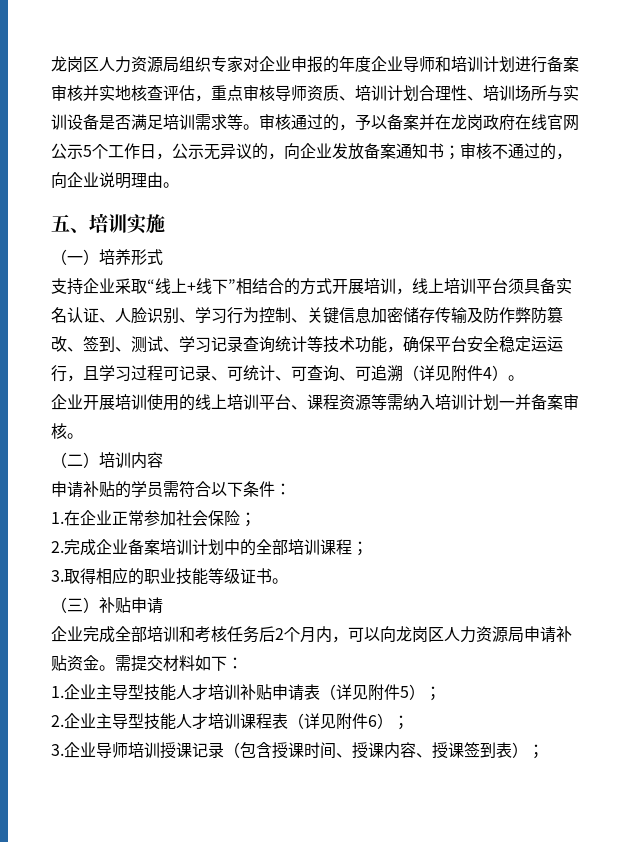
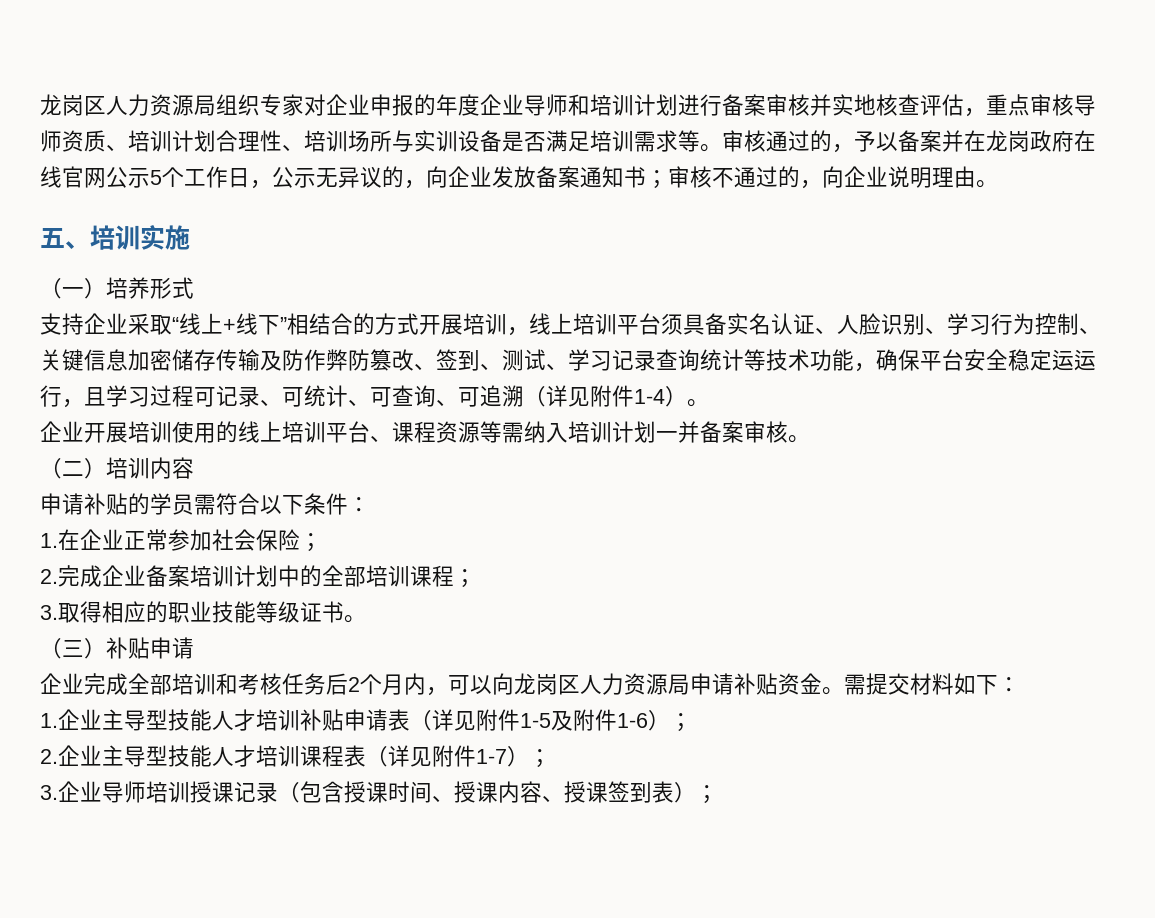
- 支持企业采取“线上+线下”相结合的方式开展培训，线上培训平台须具备实名认证、人脸识别、学习行为控制、关键信息加密储存传输及防作弊防篡改、签到、测试、学习记录查询统计等技术功能，确保平台安全稳定运运行，且学习过程可记录、可统计、可查询、可追溯（详见附件4）。
+ 支持企业采取“线上+线下”相结合的方式开展培训，线上培训平台须具备实名认证、人脸识别、学习行为控制、关键信息加密储存传输及防作弊防篡改、签到、测试、学习记录查询统计等技术功能，确保平台安全稳定运运行，且学习过程可记录、可统计、可查询、可追溯（详见附件1-4）。
- 1.企业主导型技能人才培训补贴申请表（详见附件5）；
+ 1.企业主导型技能人才培训补贴申请表（详见附件1-5及附件1-6）；
- 2.企业主导型技能人才培训课程表（详见附件6）；
+ 2.企业主导型技能人才培训课程表（详见附件1-7）；

